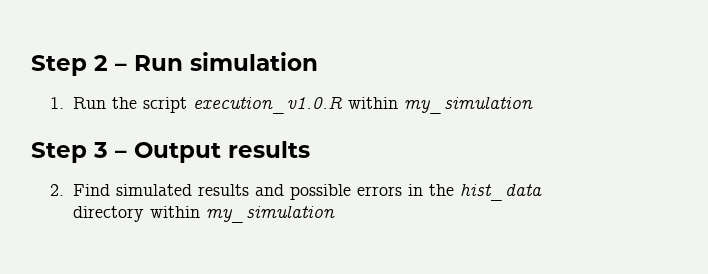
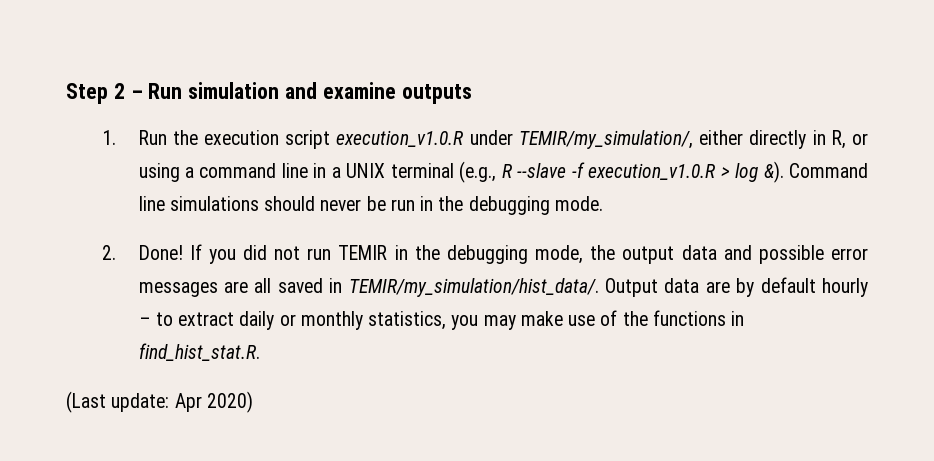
- Step 2 – Run simulation
+ Step 2 – Run simulation and examine outputs
- 1. Run the script execution_v1.0.R within my_simulation
- Step 3 – Output results
- 2. Find simulated results and possible errors in the hist_data directory within my_simulation
+ 1. Run the execution script execution_v1.0.R under TEMIR/my_simulation/, either directly in R, or using a command line in a UNIX terminal (e.g., R --slave -f execution_v1.0.R > log &). Command line simulations should never be run in the debugging mode.
+ 2. Done! If you did not run TEMIR in the debugging mode, the output data and possible error messages are all saved in TEMIR/my_simulation/hist_data/. Output data are by default hourly – to extract daily or monthly statistics, you may make use of the functions in find_hist_stat.R.
+ (Last update: Apr 2020)

